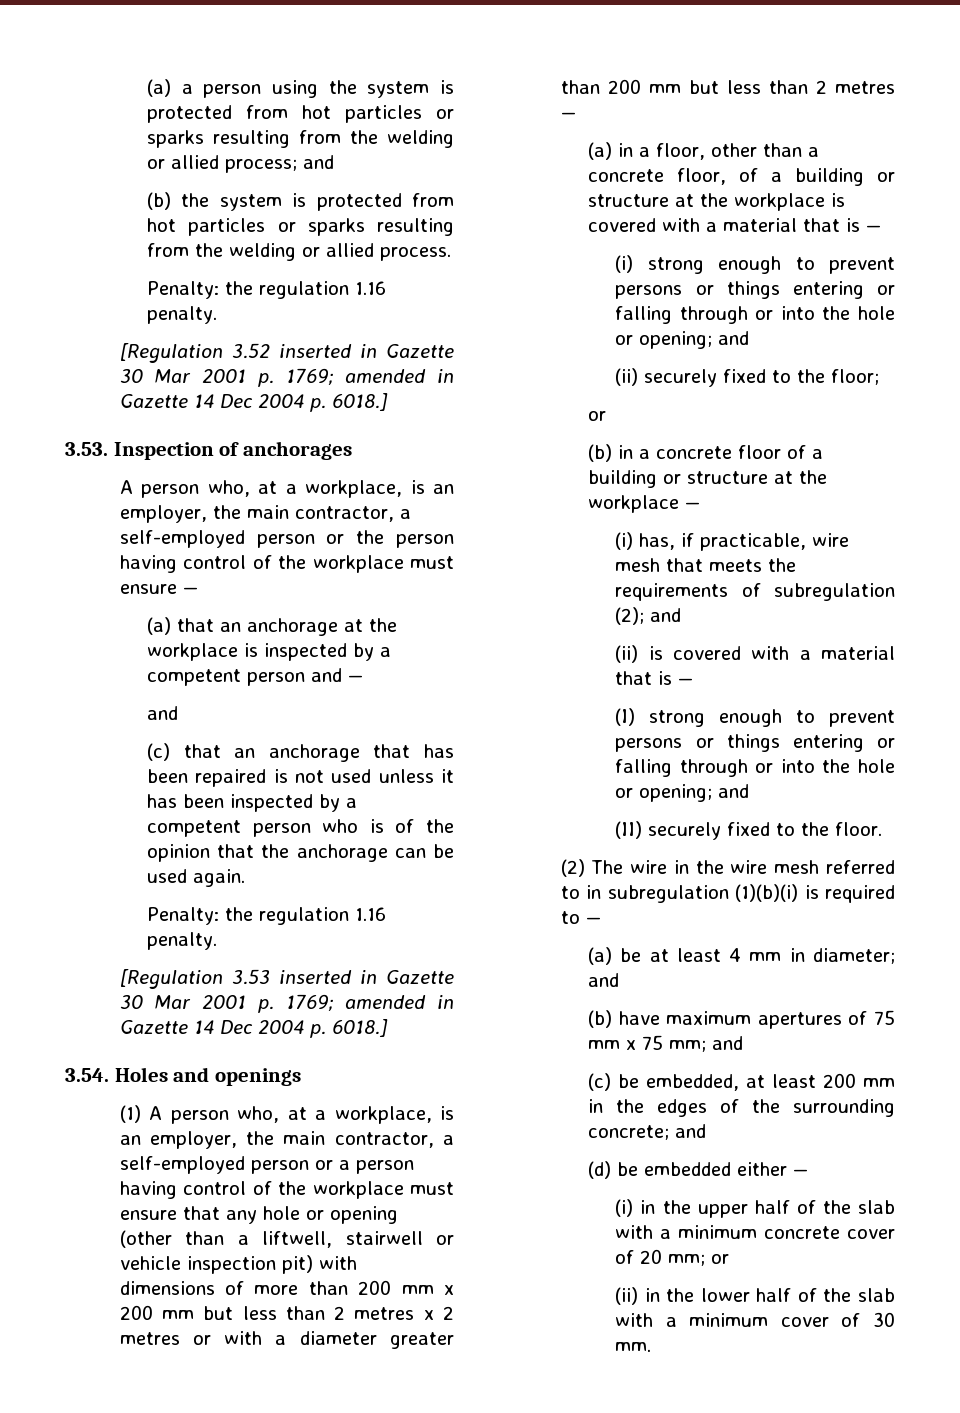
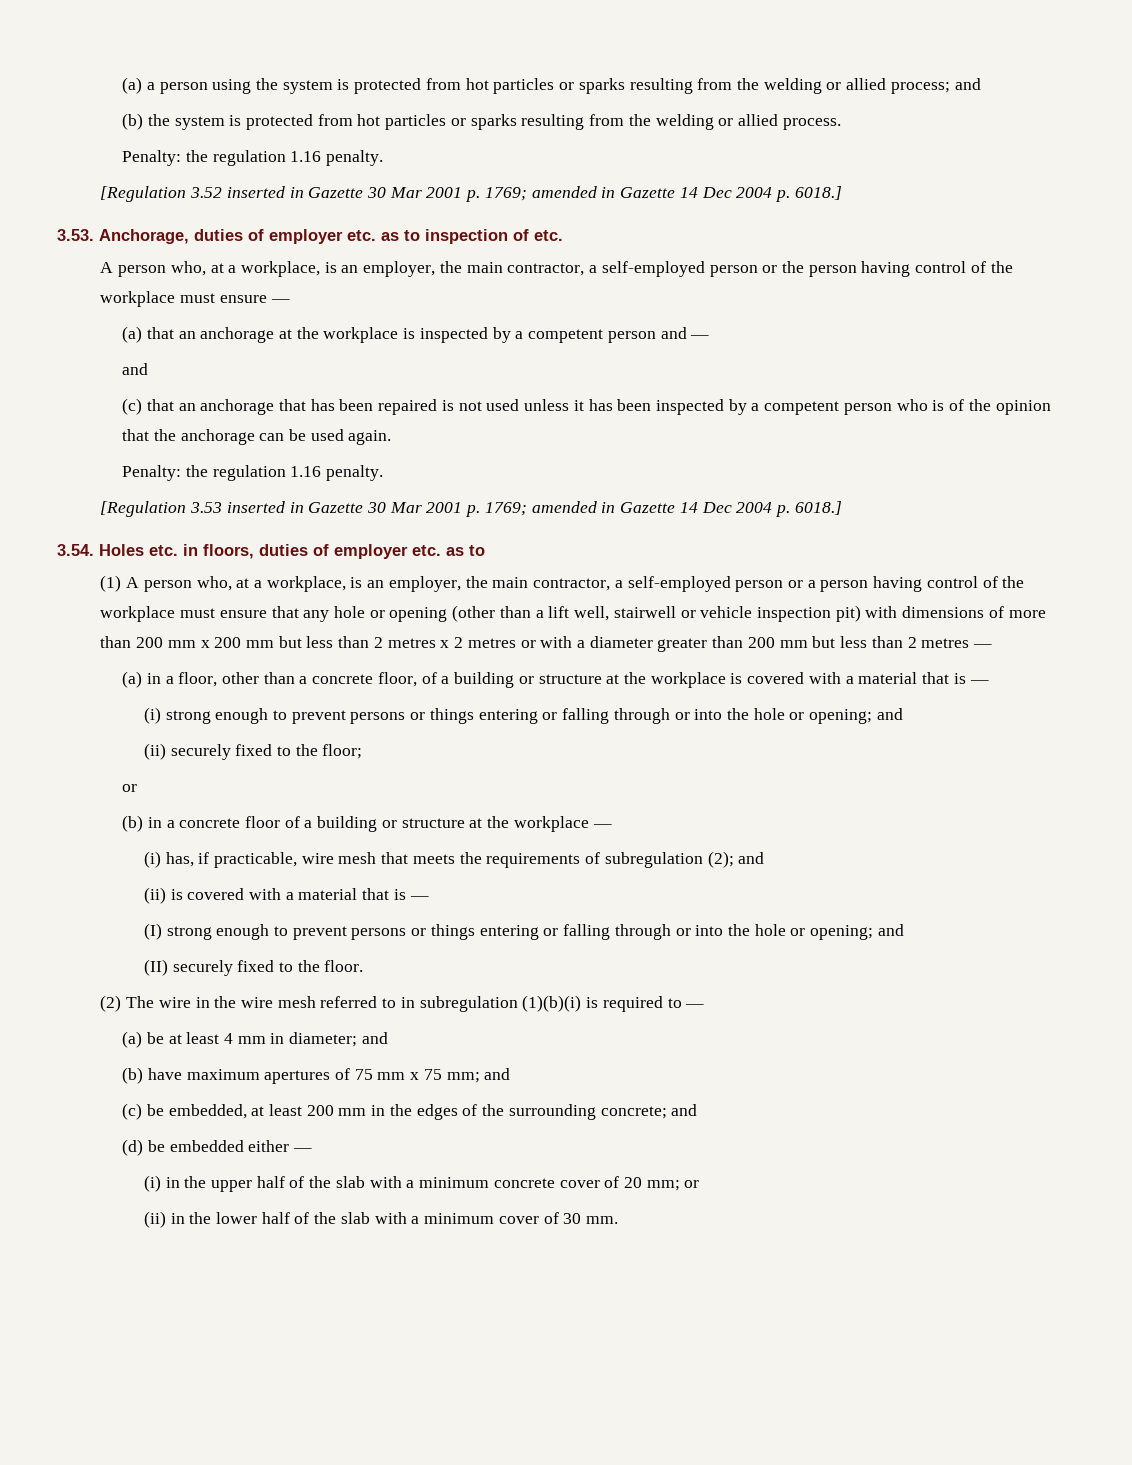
- 3.53. Inspection of anchorages
+ 3.53. Anchorage, duties of employer etc. as to inspection of etc.
- 3.54. Holes and openings
+ 3.54. Holes etc. in floors, duties of employer etc. as to
- (1) A person who, at a workplace, is an employer, the main contractor, a self-employed person or a person having control of the workplace must ensure that any hole or opening (other than a liftwell, stairwell or vehicle inspection pit) with dimensions of more than 200 mm x 200 mm but less than 2 metres x 2 metres or with a diameter greater than 200 mm but less than 2 metres —
+ (1) A person who, at a workplace, is an employer, the main contractor, a self-employed person or a person having control of the workplace must ensure that any hole or opening (other than a lift well, stairwell or vehicle inspection pit) with dimensions of more than 200 mm x 200 mm but less than 2 metres x 2 metres or with a diameter greater than 200 mm but less than 2 metres —

